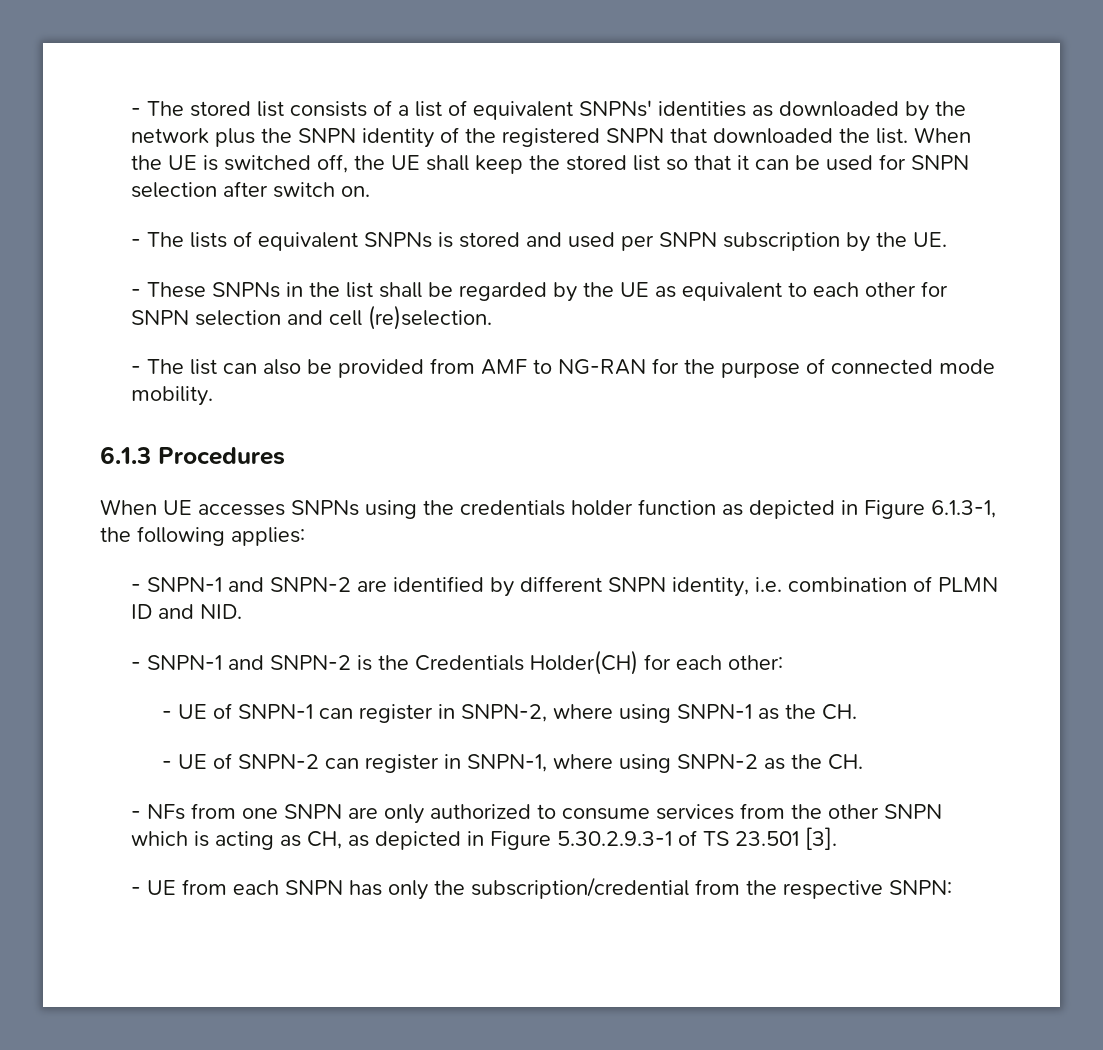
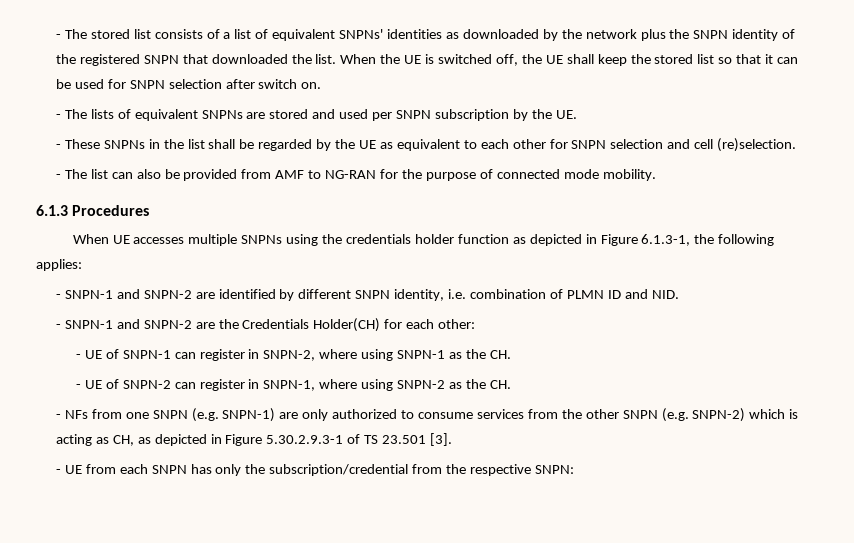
- - The lists of equivalent SNPNs is stored and used per SNPN subscription by the UE.
+ - The lists of equivalent SNPNs are stored and used per SNPN subscription by the UE.
- When UE accesses SNPNs using the credentials holder function as depicted in Figure 6.1.3-1, the following applies:
+ When UE accesses multiple SNPNs using the credentials holder function as depicted in Figure 6.1.3-1, the following applies:
- - SNPN-1 and SNPN-2 is the Credentials Holder(CH) for each other:
+ - SNPN-1 and SNPN-2 are the Credentials Holder(CH) for each other:
- - NFs from one SNPN are only authorized to consume services from the other SNPN which is acting as CH, as depicted in Figure 5.30.2.9.3-1 of TS 23.501 [3].
+ - NFs from one SNPN (e.g. SNPN-1) are only authorized to consume services from the other SNPN (e.g. SNPN-2) which is acting as CH, as depicted in Figure 5.30.2.9.3-1 of TS 23.501 [3].

